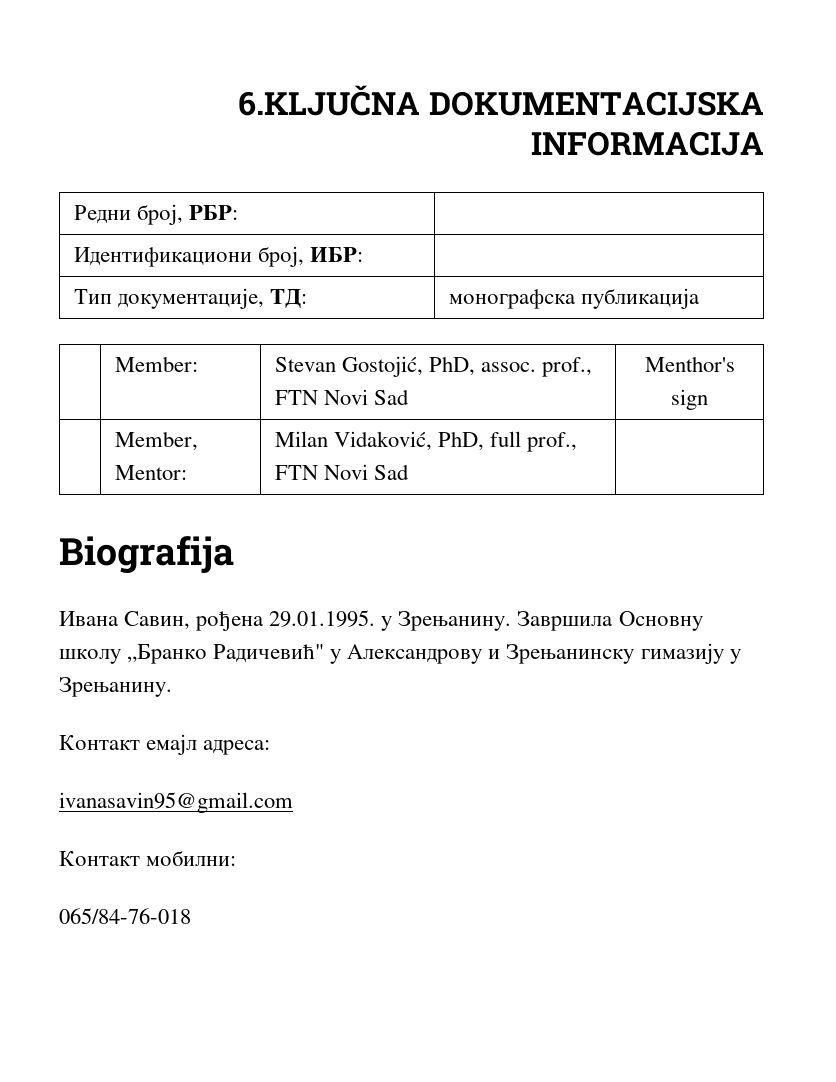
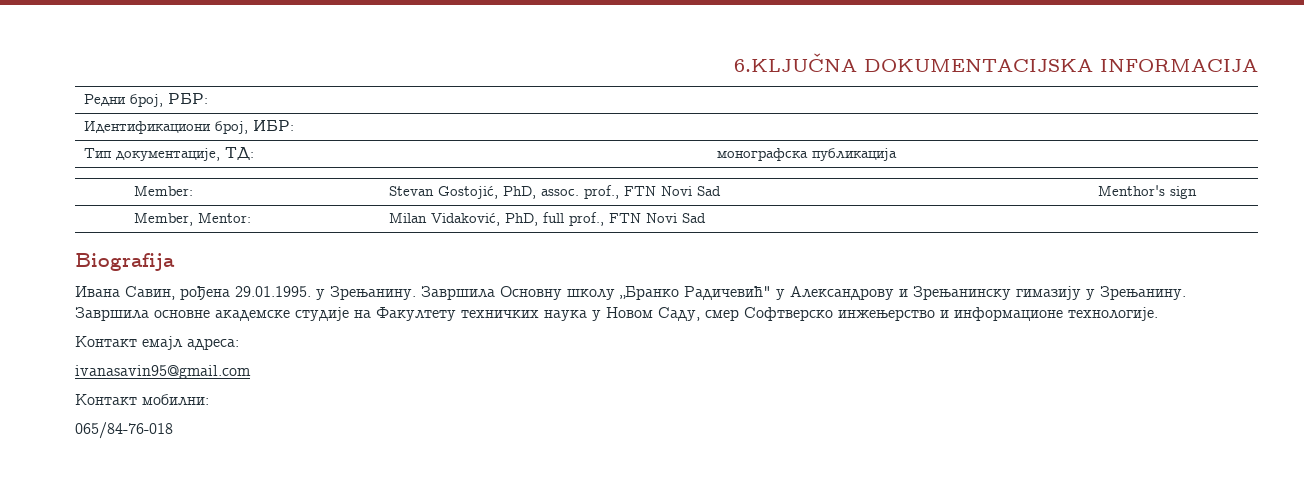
+ Завршила основне академске студије на Факултету техничких наука у Новом Саду, смер Софтверско инжењерство и информационе технологије.

